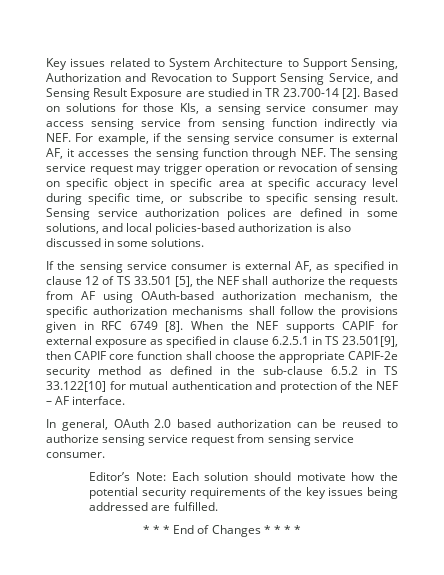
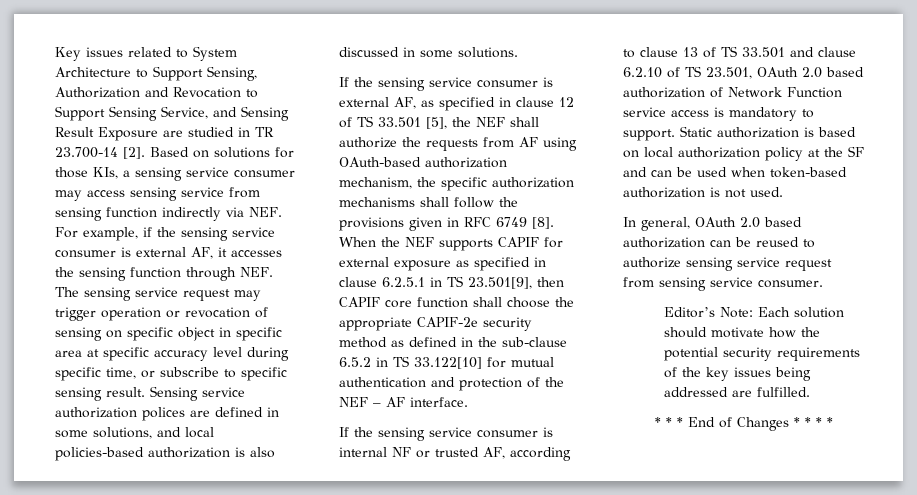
+ If the sensing service consumer is internal NF or trusted AF, according to clause 13 of TS 33.501 and clause 6.2.10 of TS 23.501, OAuth 2.0 based authorization of Network Function service access is mandatory to support. Static authorization is based on local authorization policy at the SF and can be used when token-based authorization is not used.

